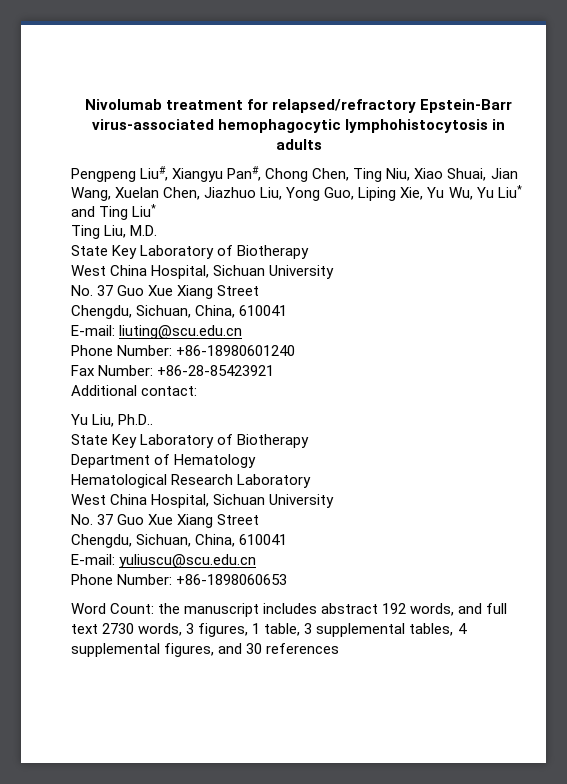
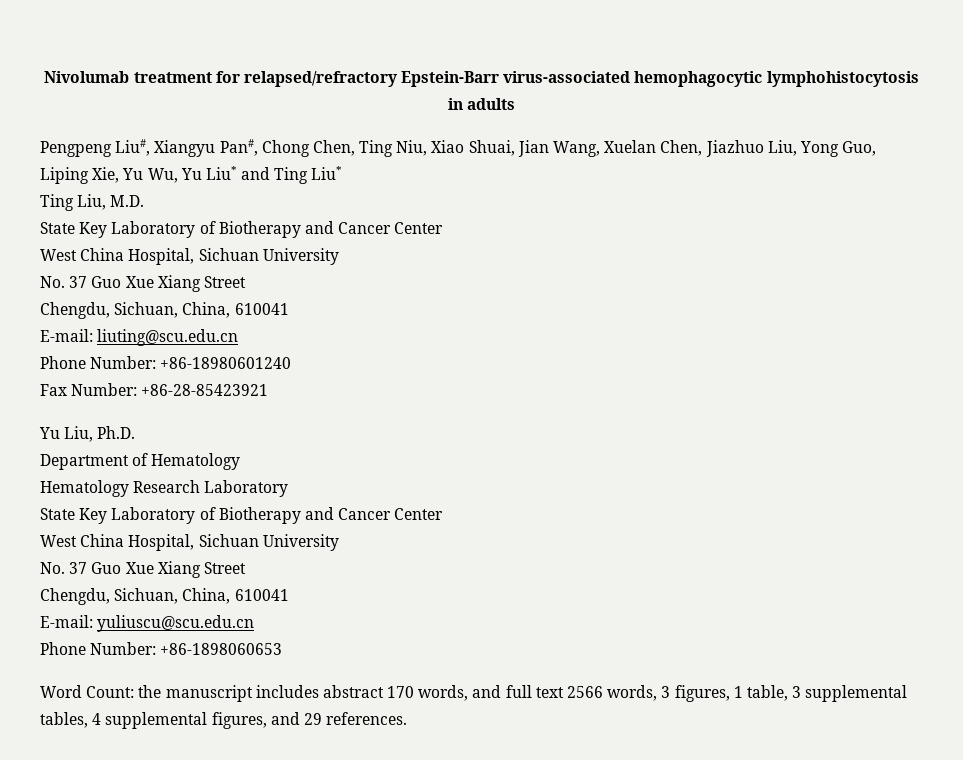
  Ting Liu, M.D.
- State Key Laboratory of Biotherapy
+ State Key Laboratory of Biotherapy and Cancer Center
- Additional contact:
- Yu Liu, Ph.D..
- State Key Laboratory of Biotherapy
+ Yu Liu, Ph.D.
  Department of Hematology
- Hematological Research Laboratory
+ Hematology Research Laboratory
+ State Key Laboratory of Biotherapy and Cancer Center
- Word Count: the manuscript includes abstract 192 words, and full text 2730 words, 3 figures, 1 table, 3 supplemental tables, 4 supplemental figures, and 30 references
+ Word Count: the manuscript includes abstract 170 words, and full text 2566 words, 3 figures, 1 table, 3 supplemental tables, 4 supplemental figures, and 29 references.

